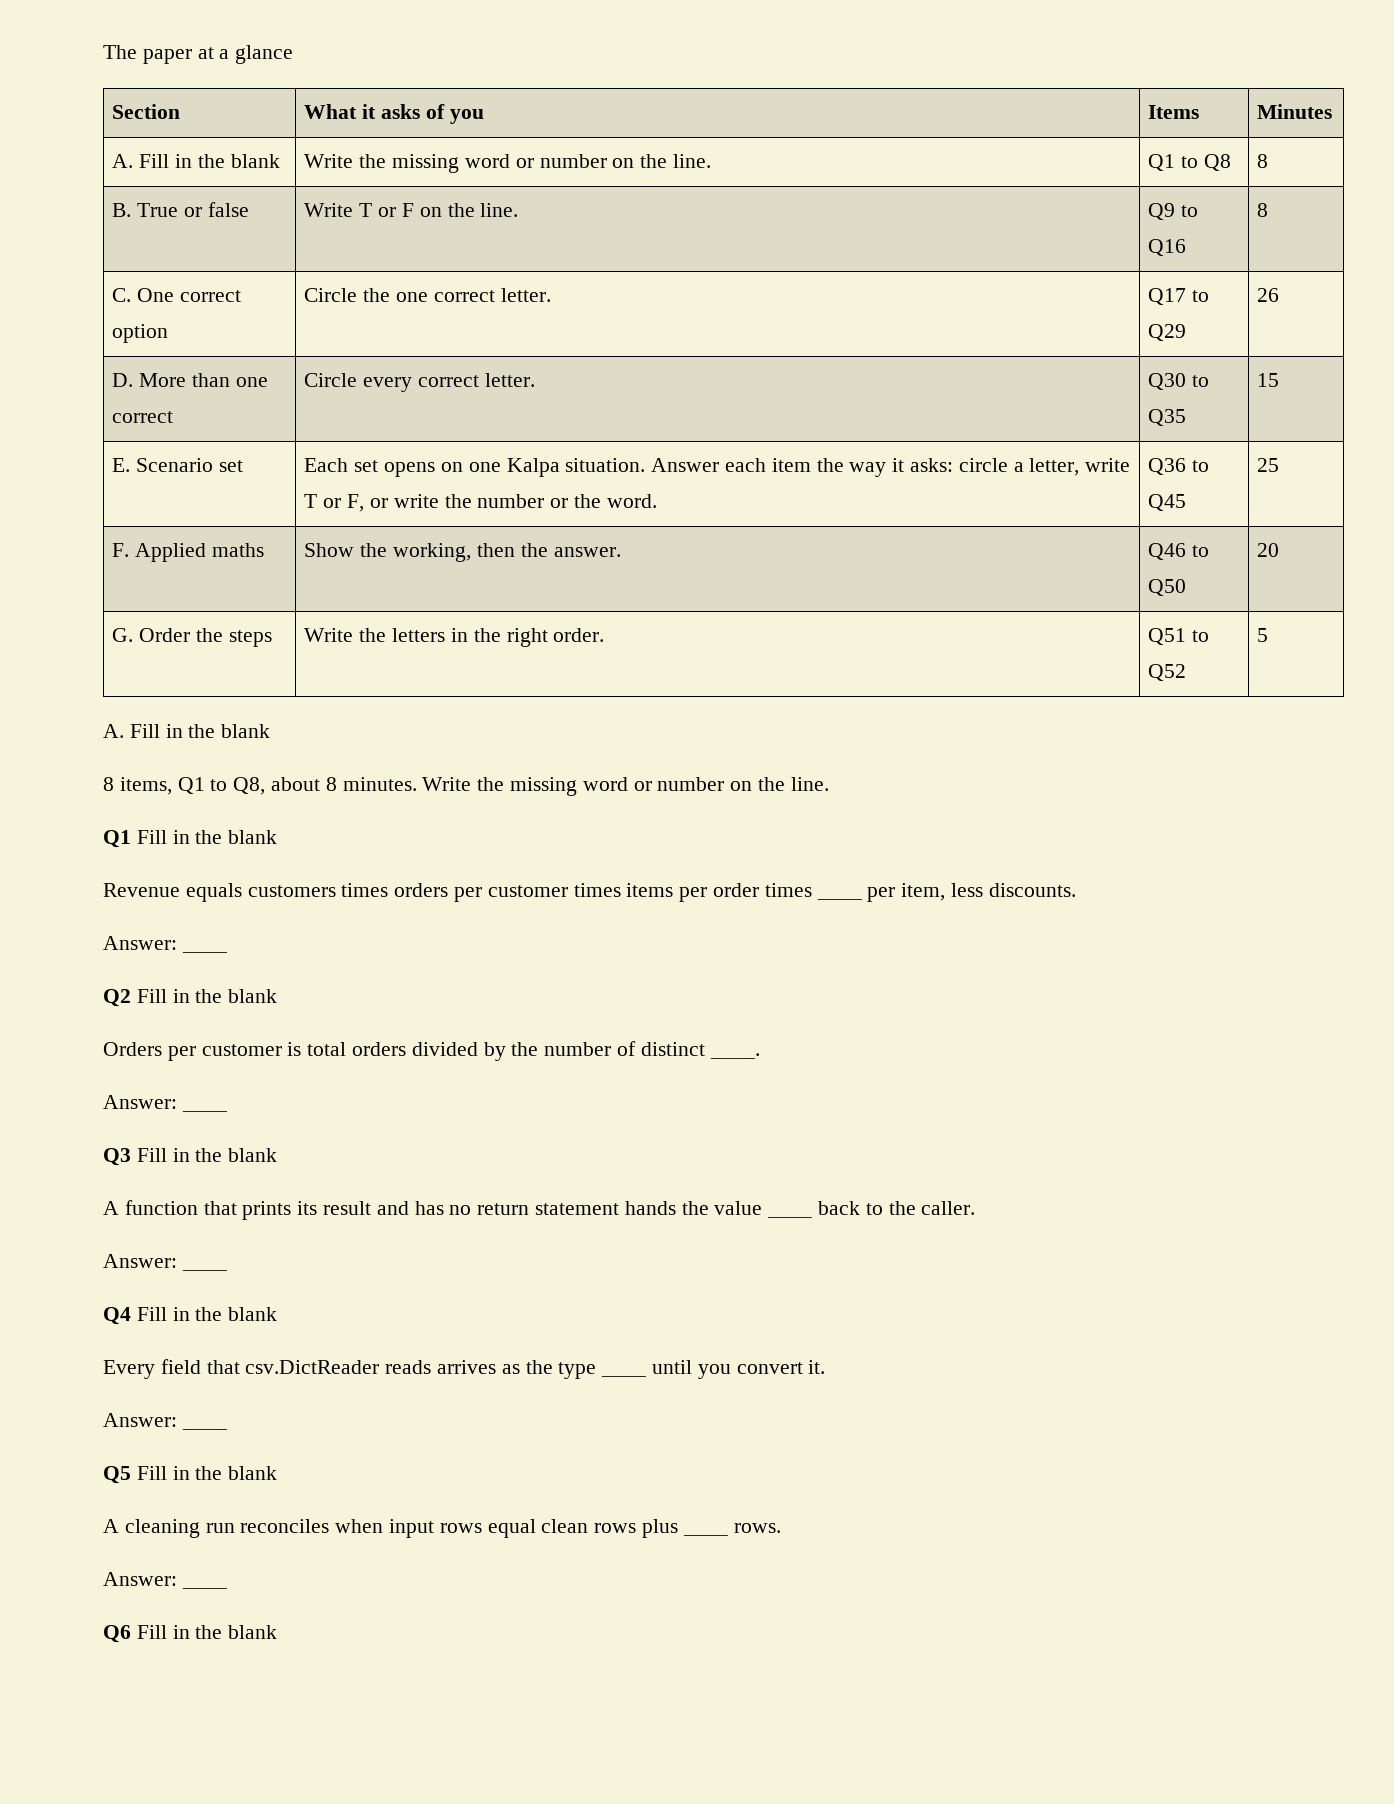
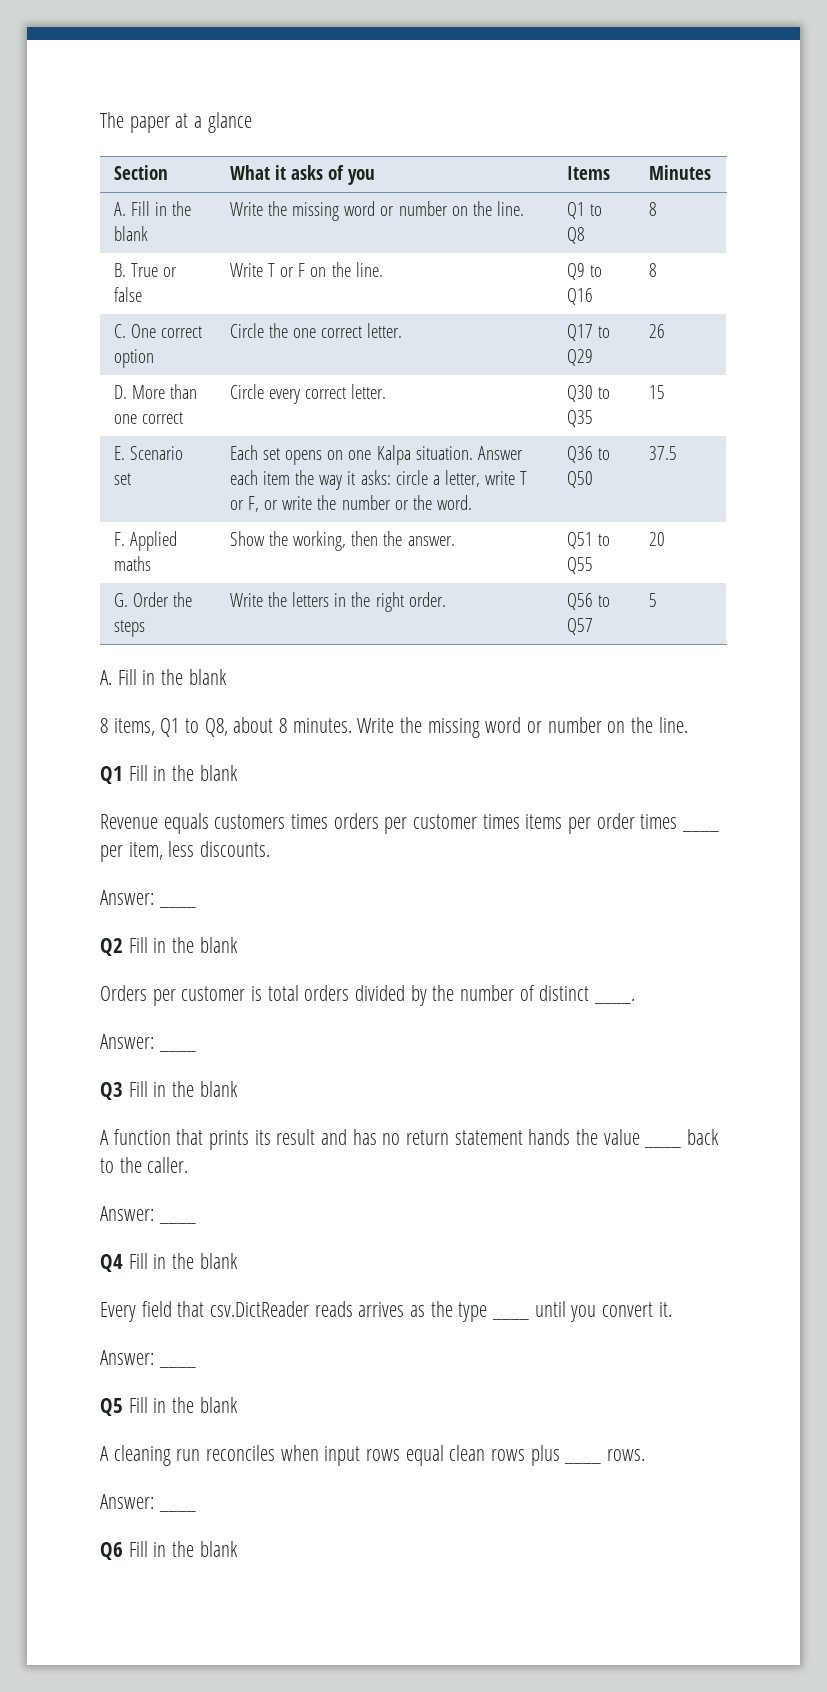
- E. Scenario set | Each set opens on one Kalpa situation. Answer each item the way it asks: circle a letter, write T or F, or write the number or the word. | Q36 to Q45 | 25
+ E. Scenario set | Each set opens on one Kalpa situation. Answer each item the way it asks: circle a letter, write T or F, or write the number or the word. | Q36 to Q50 | 37.5
- F. Applied maths | Show the working, then the answer. | Q46 to Q50 | 20
+ F. Applied maths | Show the working, then the answer. | Q51 to Q55 | 20
- G. Order the steps | Write the letters in the right order. | Q51 to Q52 | 5
+ G. Order the steps | Write the letters in the right order. | Q56 to Q57 | 5

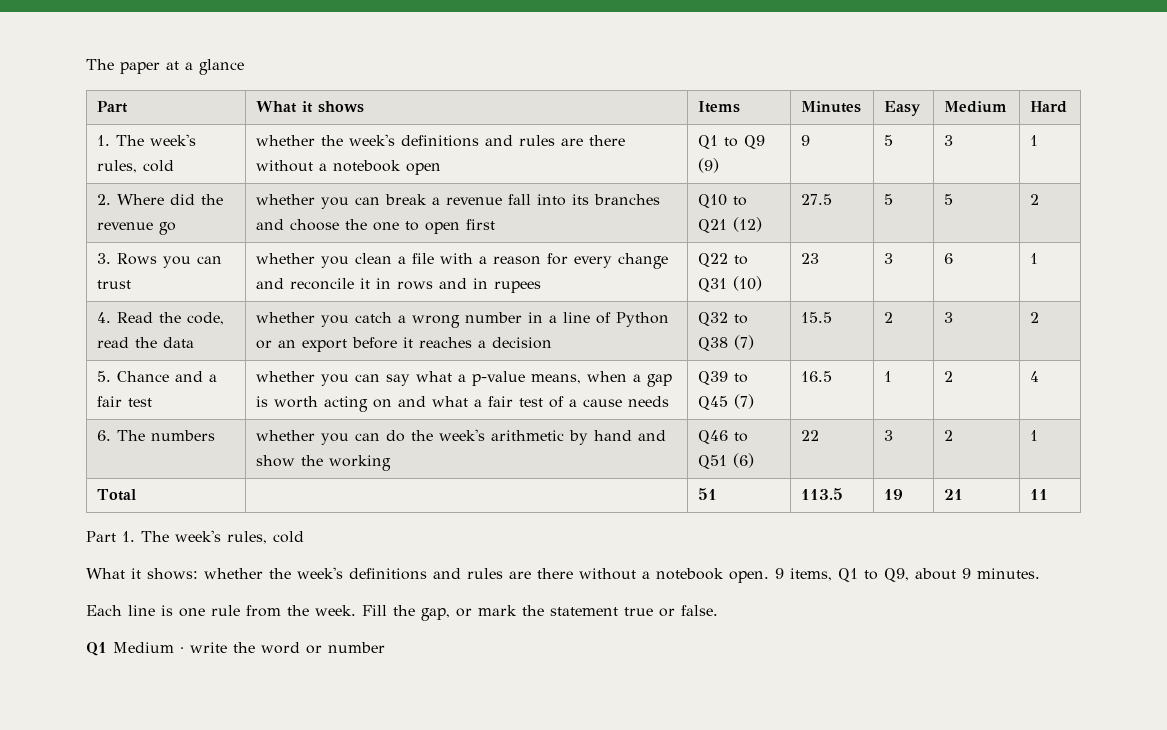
- Section | What it asks of you | Items | Minutes
- A. Fill in the blank | Write the missing word or number on the line. | Q1 to Q8 | 8
- B. True or false | Write T or F on the line. | Q9 to Q16 | 8
- C. One correct option | Circle the one correct letter. | Q17 to Q29 | 26
- D. More than one correct | Circle every correct letter. | Q30 to Q35 | 15
- E. Scenario set | Each set opens on one Kalpa situation. Answer each item the way it asks: circle a letter, write T or F, or write the number or the word. | Q36 to Q50 | 37.5
- F. Applied maths | Show the working, then the answer. | Q51 to Q55 | 20
- G. Order the steps | Write the letters in the right order. | Q56 to Q57 | 5
- A. Fill in the blank
- 8 items, Q1 to Q8, about 8 minutes. Write the missing word or number on the line.
- Q1 Fill in the blank
- Revenue equals customers times orders per customer times items per order times ____ per item, less discounts.
- Answer: ____
- Q2 Fill in the blank
- Orders per customer is total orders divided by the number of distinct ____.
- Answer: ____
- Q3 Fill in the blank
- A function that prints its result and has no return statement hands the value ____ back to the caller.
- Answer: ____
- Q4 Fill in the blank
- Every field that csv.DictReader reads arrives as the type ____ until you convert it.
- Answer: ____
- Q5 Fill in the blank
- A cleaning run reconciles when input rows equal clean rows plus ____ rows.
- Answer: ____
- Q6 Fill in the blank
+ Part | What it shows | Items | Minutes | Easy | Medium | Hard
+ 1. The week's rules, cold | whether the week's definitions and rules are there without a notebook open | Q1 to Q9 (9) | 9 | 5 | 3 | 1
+ 2. Where did the revenue go | whether you can break a revenue fall into its branches and choose the one to open first | Q10 to Q21 (12) | 27.5 | 5 | 5 | 2
+ 3. Rows you can trust | whether you clean a file with a reason for every change and reconcile it in rows and in rupees | Q22 to Q31 (10) | 23 | 3 | 6 | 1
+ 4. Read the code, read the data | whether you catch a wrong number in a line of Python or an export before it reaches a decision | Q32 to Q38 (7) | 15.5 | 2 | 3 | 2
+ 5. Chance and a fair test | whether you can say what a p-value means, when a gap is worth acting on and what a fair test of a cause needs | Q39 to Q45 (7) | 16.5 | 1 | 2 | 4
+ 6. The numbers | whether you can do the week's arithmetic by hand and show the working | Q46 to Q51 (6) | 22 | 3 | 2 | 1
+ Total | | 51 | 113.5 | 19 | 21 | 11
+ Part 1. The week's rules, cold
+ What it shows: whether the week's definitions and rules are there without a notebook open. 9 items, Q1 to Q9, about 9 minutes.
+ Each line is one rule from the week. Fill the gap, or mark the statement true or false.
+ Q1 Medium · write the word or number

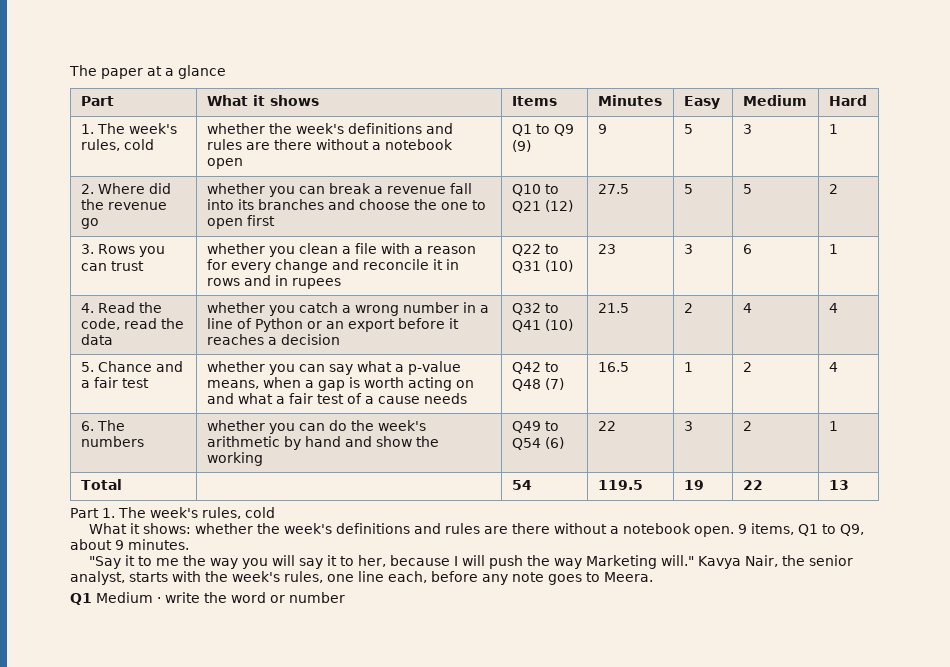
- 4. Read the code, read the data | whether you catch a wrong number in a line of Python or an export before it reaches a decision | Q32 to Q38 (7) | 15.5 | 2 | 3 | 2
+ 4. Read the code, read the data | whether you catch a wrong number in a line of Python or an export before it reaches a decision | Q32 to Q41 (10) | 21.5 | 2 | 4 | 4
- 5. Chance and a fair test | whether you can say what a p-value means, when a gap is worth acting on and what a fair test of a cause needs | Q39 to Q45 (7) | 16.5 | 1 | 2 | 4
+ 5. Chance and a fair test | whether you can say what a p-value means, when a gap is worth acting on and what a fair test of a cause needs | Q42 to Q48 (7) | 16.5 | 1 | 2 | 4
- 6. The numbers | whether you can do the week's arithmetic by hand and show the working | Q46 to Q51 (6) | 22 | 3 | 2 | 1
+ 6. The numbers | whether you can do the week's arithmetic by hand and show the working | Q49 to Q54 (6) | 22 | 3 | 2 | 1
- Total | | 51 | 113.5 | 19 | 21 | 11
+ Total | | 54 | 119.5 | 19 | 22 | 13
- Each line is one rule from the week. Fill the gap, or mark the statement true or false.
+ "Say it to me the way you will say it to her, because I will push the way Marketing will." Kavya Nair, the senior analyst, starts with the week's rules, one line each, before any note goes to Meera.

